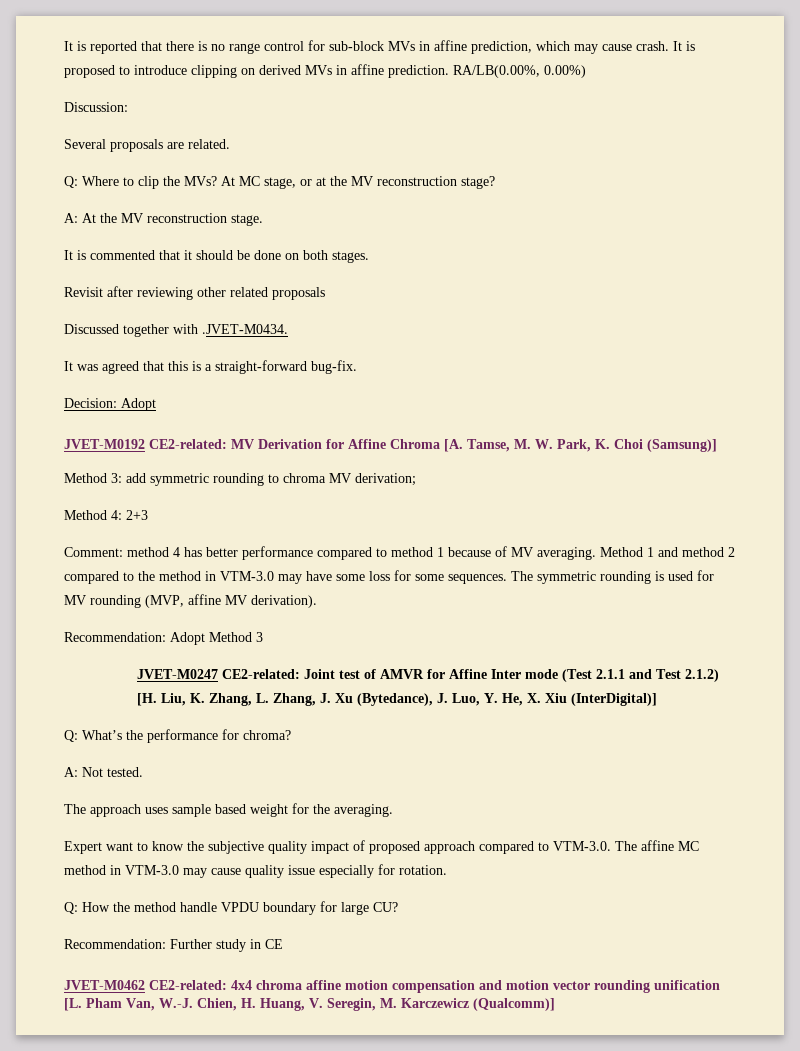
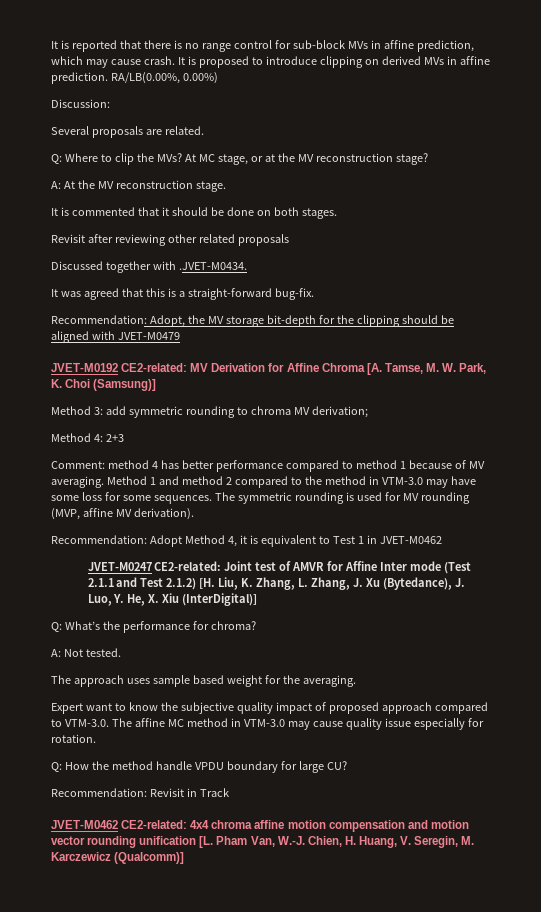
- Decision: Adopt
+ Recommendation: Adopt, the MV storage bit-depth for the clipping should be aligned with JVET-M0479
- Recommendation: Adopt Method 3
+ Recommendation: Adopt Method 4, it is equivalent to Test 1 in JVET-M0462
- Recommendation: Further study in CE
+ Recommendation: Revisit in Track

